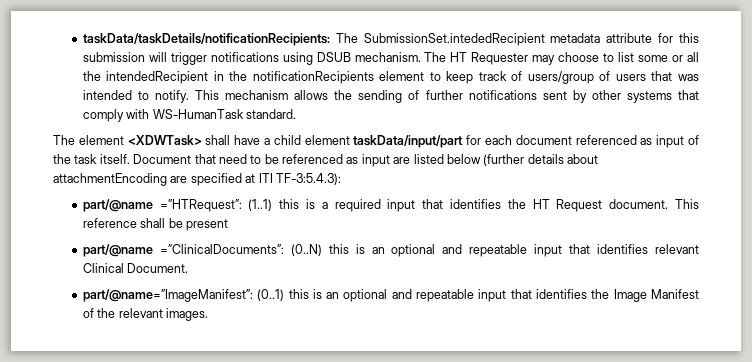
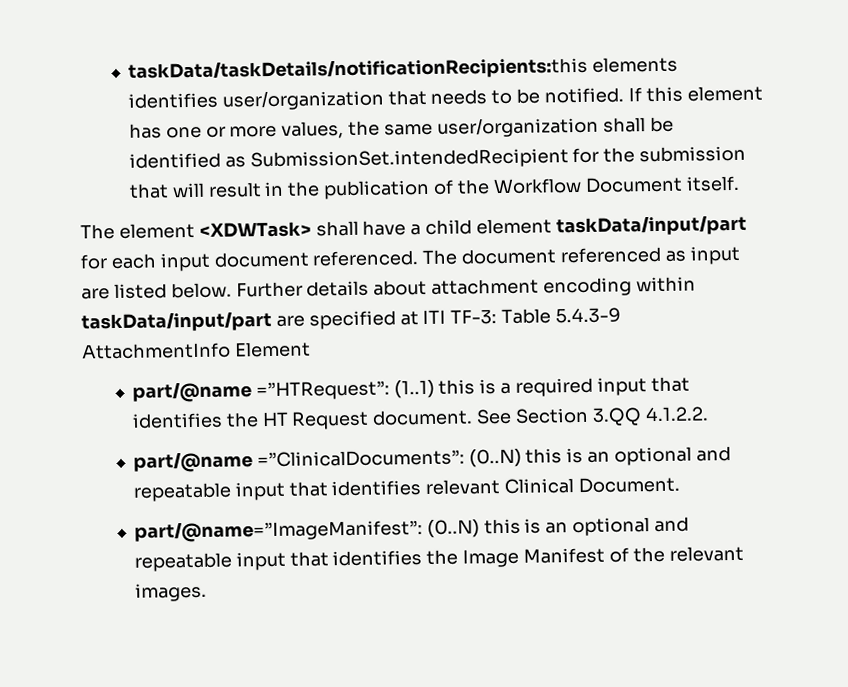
- taskData/taskDetails/notificationRecipients: The SubmissionSet.intededRecipient metadata attribute for this submission will trigger notifications using DSUB mechanism. The HT Requester may choose to list some or all the intendedRecipient in the notificationRecipients element to keep track of users/group of users that was intended to notify. This mechanism allows the sending of further notifications sent by other systems that comply with WS-HumanTask standard.
+ taskData/taskDetails/notificationRecipients:this elements identifies user/organization that needs to be notified. If this element has one or more values, the same user/organization shall be identified as SubmissionSet.intendedRecipient for the submission that will result in the publication of the Workflow Document itself.
- The element <XDWTask> shall have a child element taskData/input/part for each document referenced as input of the task itself. Document that need to be referenced as input are listed below (further details about attachmentEncoding are specified at ITI TF-3:5.4.3):
+ The element <XDWTask> shall have a child element taskData/input/part for each input document referenced. The document referenced as input are listed below. Further details about attachment encoding within taskData/input/part are specified at ITI TF-3: Table 5.4.3-9 AttachmentInfo Element
- This reference shall be present
+ See Section 3.QQ 4.1.2.2.
- part/@name=”ImageManifest”: (0..1) this is an optional and repeatable input that identifies the Image Manifest of the relevant images.
+ part/@name=”ImageManifest”: (0..N) this is an optional and repeatable input that identifies the Image Manifest of the relevant images.

